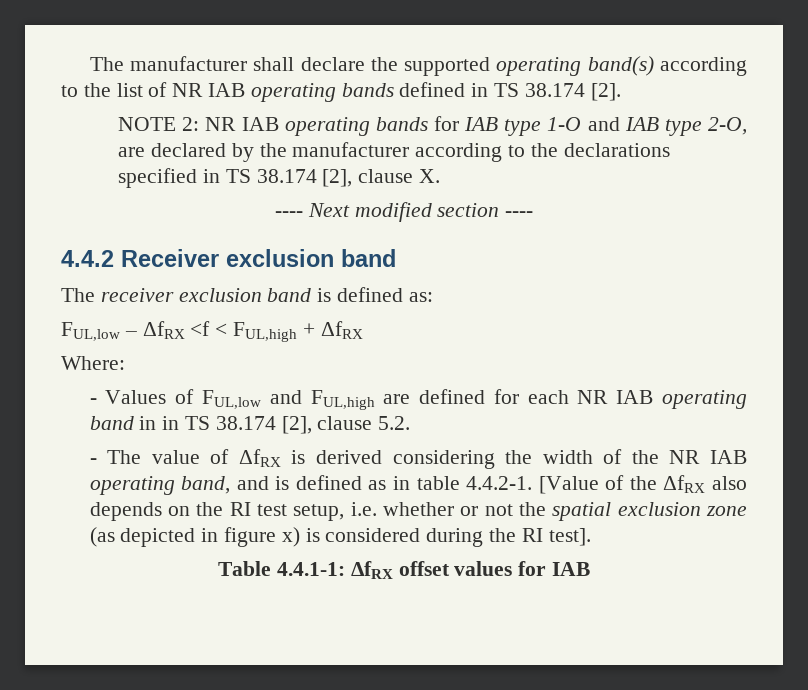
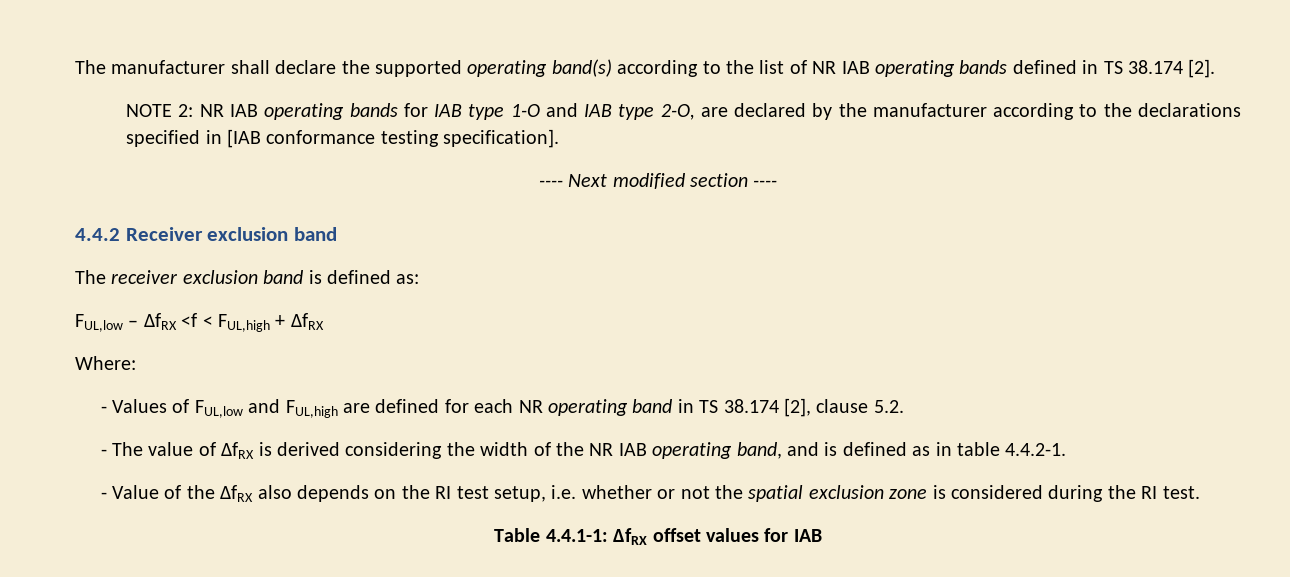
- NOTE 2: NR IAB operating bands for IAB type 1-O and IAB type 2-O, are declared by the manufacturer according to the declarations specified in TS 38.174 [2], clause X.
+ NOTE 2: NR IAB operating bands for IAB type 1-O and IAB type 2-O, are declared by the manufacturer according to the declarations specified in [IAB conformance testing specification].
- - Values of FUL,low and FUL,high are defined for each NR IAB operating band in in TS 38.174 [2], clause 5.2.
+ - Values of FUL,low and FUL,high are defined for each NR operating band in TS 38.174 [2], clause 5.2.
- - The value of ΔfRX is derived considering the width of the NR IAB operating band, and is defined as in table 4.4.2-1. [Value of the ΔfRX also depends on the RI test setup, i.e. whether or not the spatial exclusion zone (as depicted in figure x) is considered during the RI test].
+ - The value of ΔfRX is derived considering the width of the NR IAB operating band, and is defined as in table 4.4.2-1.
+ - Value of the ΔfRX also depends on the RI test setup, i.e. whether or not the spatial exclusion zone is considered during the RI test.

